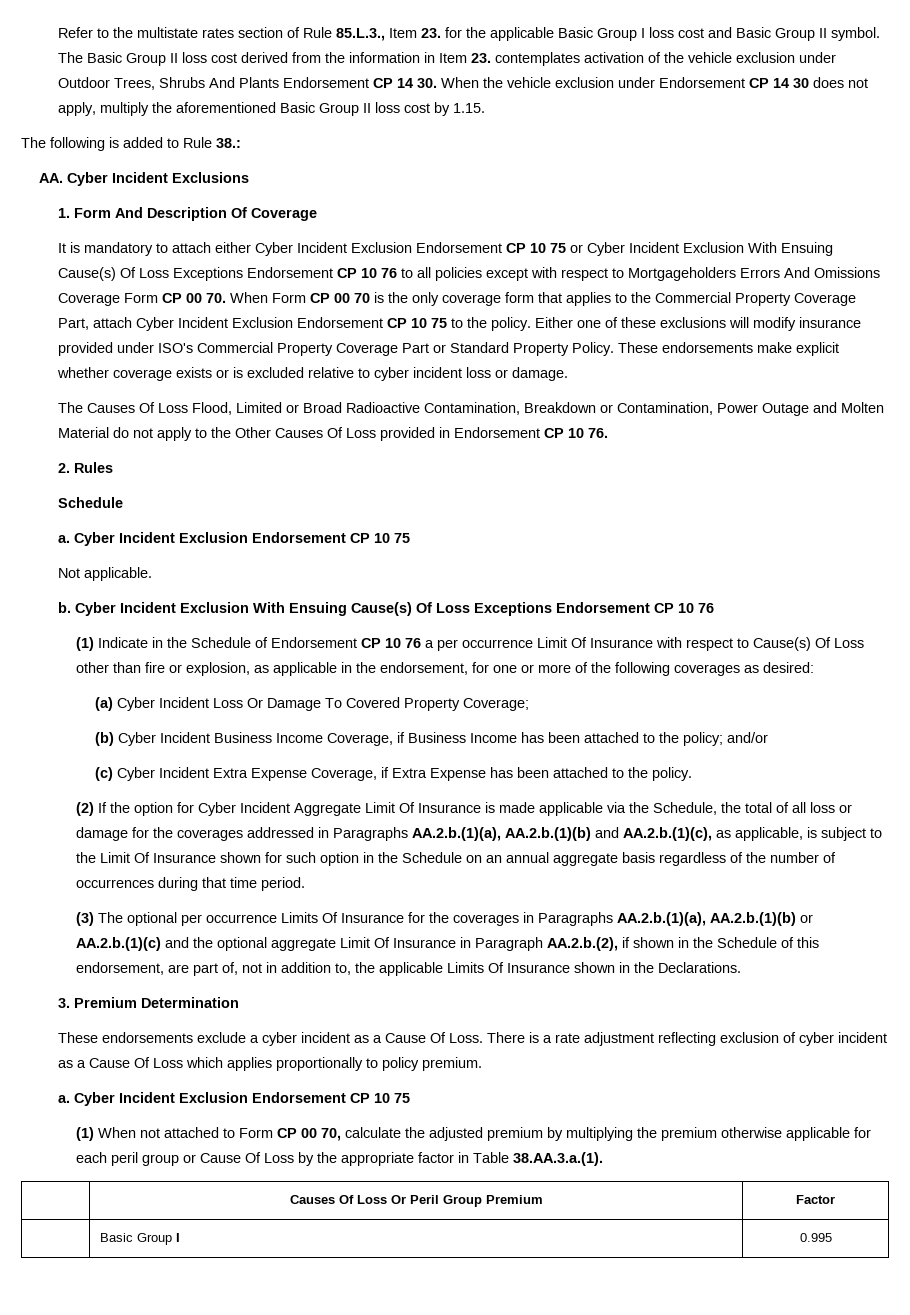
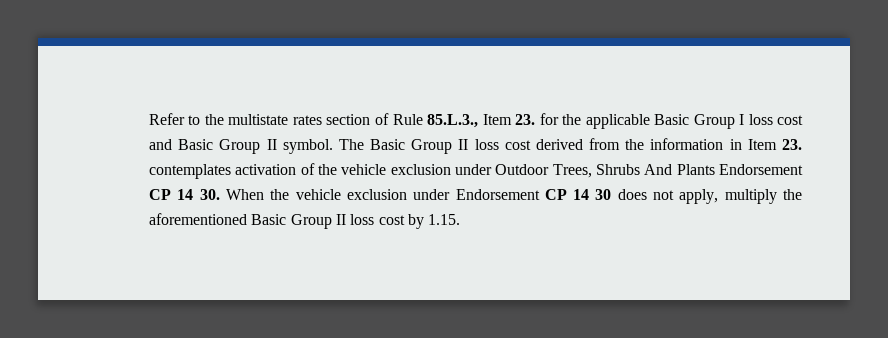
- The following is added to Rule 38.:
- AA. Cyber Incident Exclusions
- 1. Form And Description Of Coverage
- It is mandatory to attach either Cyber Incident Exclusion Endorsement CP 10 75 or Cyber Incident Exclusion With Ensuing Cause(s) Of Loss Exceptions Endorsement CP 10 76 to all policies except with respect to Mortgageholders Errors And Omissions Coverage Form CP 00 70. When Form CP 00 70 is the only coverage form that applies to the Commercial Property Coverage Part, attach Cyber Incident Exclusion Endorsement CP 10 75 to the policy. Either one of these exclusions will modify insurance provided under ISO's Commercial Property Coverage Part or Standard Property Policy. These endorsements make explicit whether coverage exists or is excluded relative to cyber incident loss or damage.
- The Causes Of Loss Flood, Limited or Broad Radioactive Contamination, Breakdown or Contamination, Power Outage and Molten Material do not apply to the Other Causes Of Loss provided in Endorsement CP 10 76.
- 2. Rules
- Schedule
- a. Cyber Incident Exclusion Endorsement CP 10 75
- Not applicable.
- b. Cyber Incident Exclusion With Ensuing Cause(s) Of Loss Exceptions Endorsement CP 10 76
- (1) Indicate in the Schedule of Endorsement CP 10 76 a per occurrence Limit Of Insurance with respect to Cause(s) Of Loss other than fire or explosion, as applicable in the endorsement, for one or more of the following coverages as desired:
- (a) Cyber Incident Loss Or Damage To Covered Property Coverage;
- (b) Cyber Incident Business Income Coverage, if Business Income has been attached to the policy; and/or
- (c) Cyber Incident Extra Expense Coverage, if Extra Expense has been attached to the policy.
- (2) If the option for Cyber Incident Aggregate Limit Of Insurance is made applicable via the Schedule, the total of all loss or damage for the coverages addressed in Paragraphs AA.2.b.(1)(a), AA.2.b.(1)(b) and AA.2.b.(1)(c), as applicable, is subject to the Limit Of Insurance shown for such option in the Schedule on an annual aggregate basis regardless of the number of occurrences during that time period.
- (3) The optional per occurrence Limits Of Insurance for the coverages in Paragraphs AA.2.b.(1)(a), AA.2.b.(1)(b) or AA.2.b.(1)(c) and the optional aggregate Limit Of Insurance in Paragraph AA.2.b.(2), if shown in the Schedule of this endorsement, are part of, not in addition to, the applicable Limits Of Insurance shown in the Declarations.
- 3. Premium Determination
- These endorsements exclude a cyber incident as a Cause Of Loss. There is a rate adjustment reflecting exclusion of cyber incident as a Cause Of Loss which applies proportionally to policy premium.
- a. Cyber Incident Exclusion Endorsement CP 10 75
- (1) When not attached to Form CP 00 70, calculate the adjusted premium by multiplying the premium otherwise applicable for each peril group or Cause Of Loss by the appropriate factor in Table 38.AA.3.a.(1).
- | Causes Of Loss Or Peril Group Premium | Factor
- | Basic Group I | 0.995

